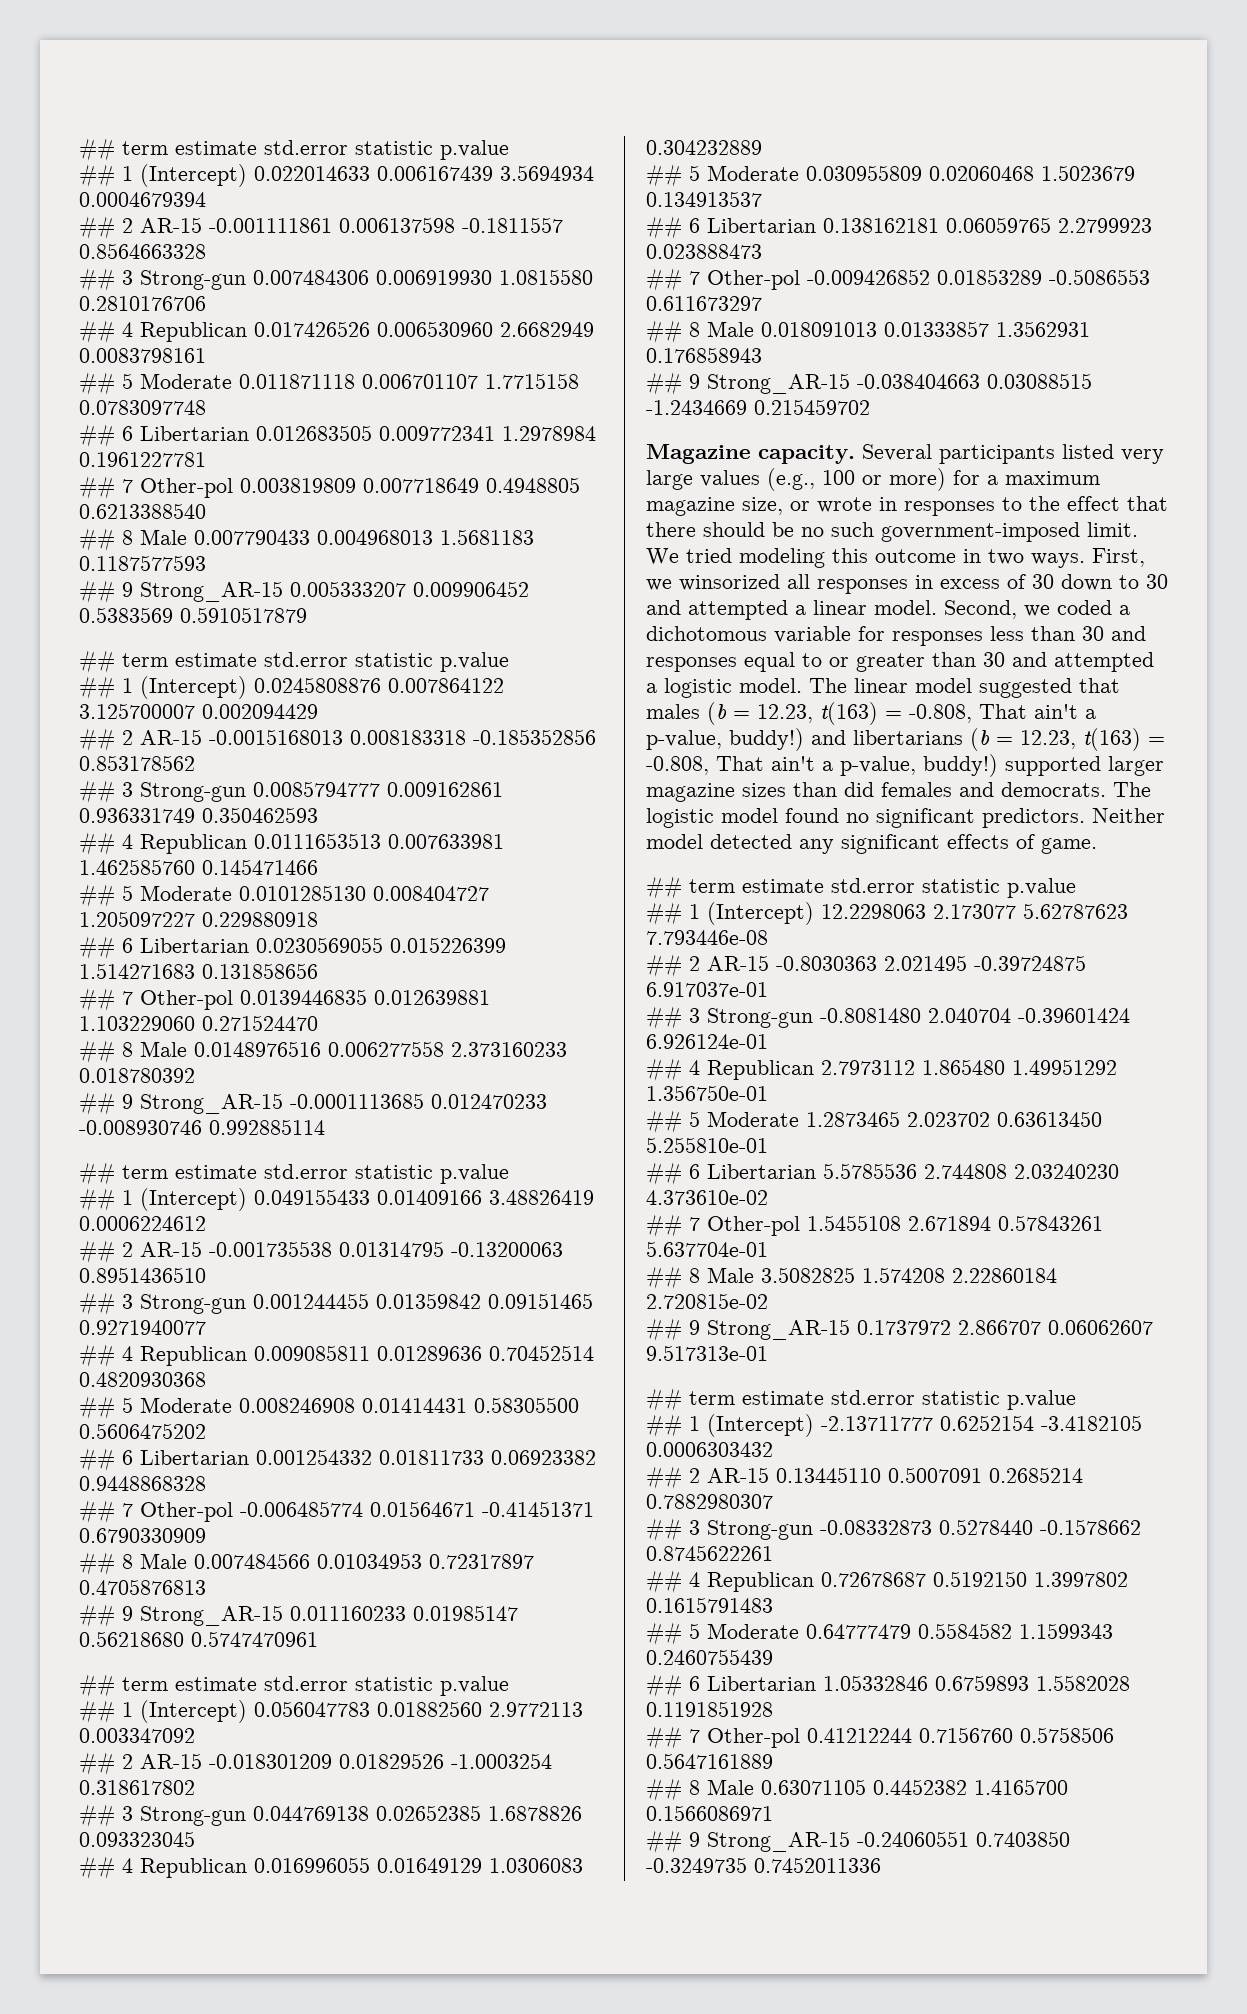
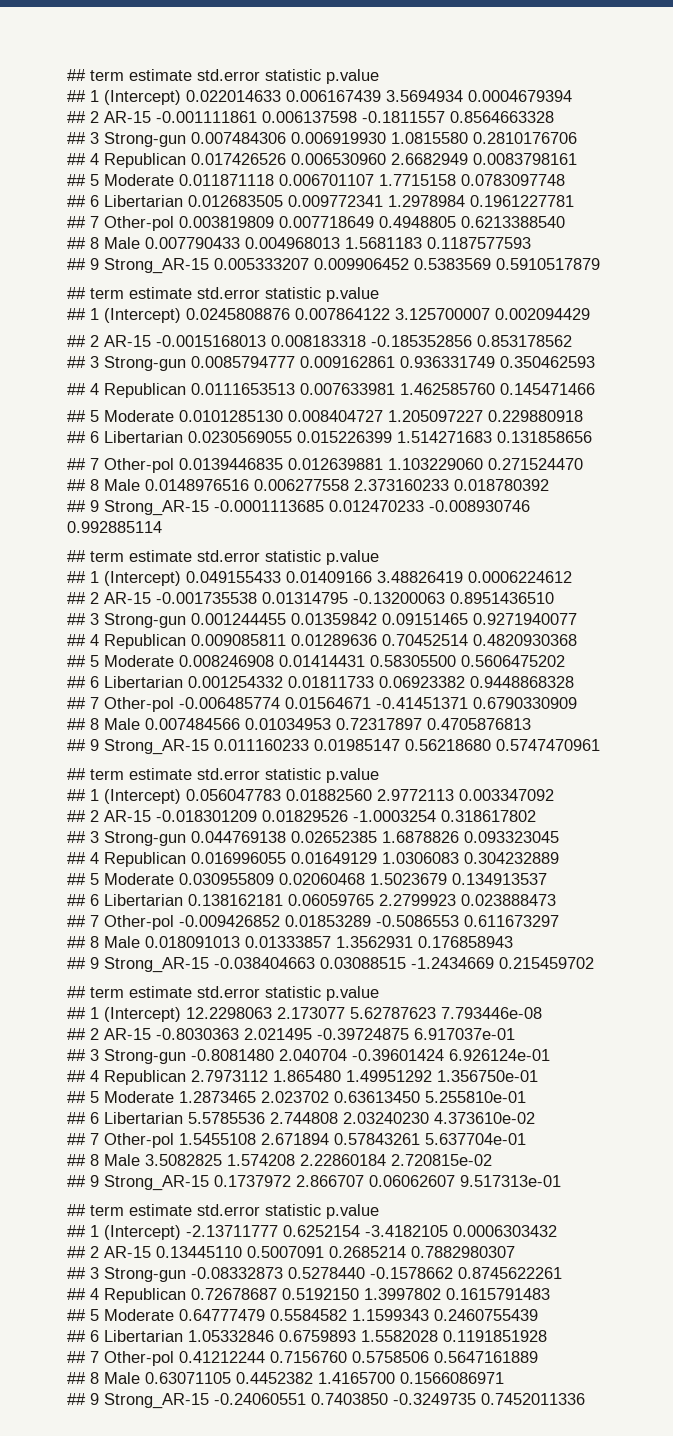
- Magazine capacity. Several participants listed very large values (e.g., 100 or more) for a maximum magazine size, or wrote in responses to the effect that there should be no such government-imposed limit. We tried modeling this outcome in two ways. First, we winsorized all responses in excess of 30 down to 30 and attempted a linear model. Second, we coded a dichotomous variable for responses less than 30 and responses equal to or greater than 30 and attempted a logistic model. The linear model suggested that males (b = 12.23, t(163) = -0.808, That ain't a p-value, buddy!) and libertarians (b = 12.23, t(163) = -0.808, That ain't a p-value, buddy!) supported larger magazine sizes than did females and democrats. The logistic model found no significant predictors. Neither model detected any significant effects of game.

